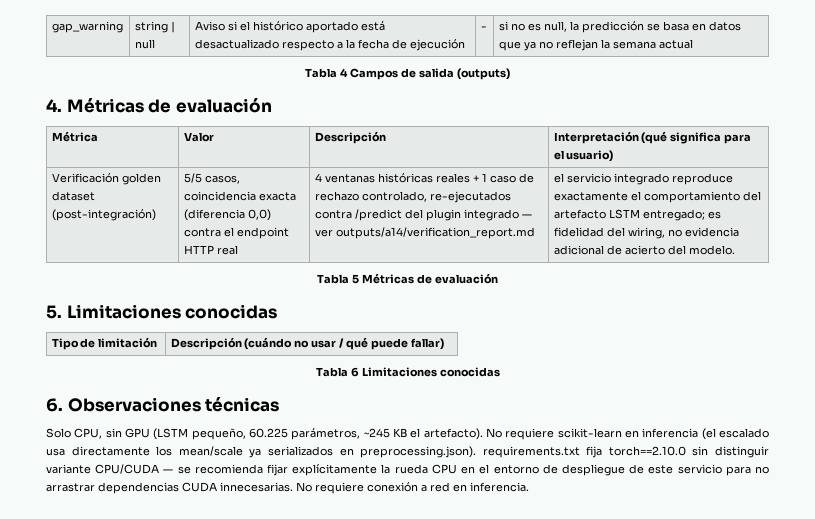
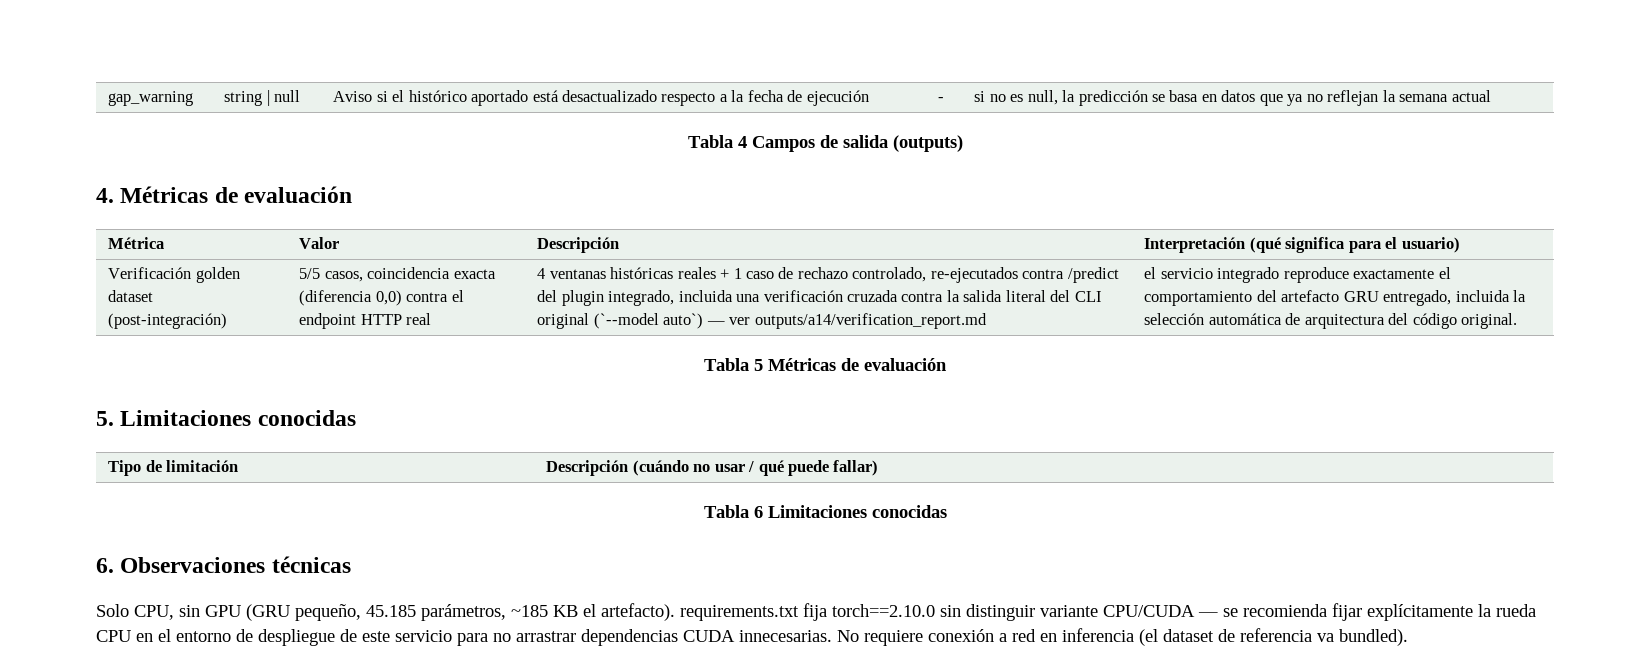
- 4 ventanas históricas reales + 1 caso de rechazo controlado, re-ejecutados contra /predict del plugin integrado — ver outputs/a14/verification_report.md
+ 4 ventanas históricas reales + 1 caso de rechazo controlado, re-ejecutados contra /predict del plugin integrado, incluida una verificación cruzada contra la salida literal del CLI original (`--model auto`) — ver outputs/a14/verification_report.md
- el servicio integrado reproduce exactamente el comportamiento del artefacto LSTM entregado; es fidelidad del wiring, no evidencia adicional de acierto del modelo.
+ el servicio integrado reproduce exactamente el comportamiento del artefacto GRU entregado, incluida la selección automática de arquitectura del código original.
- Solo CPU, sin GPU (LSTM pequeño, 60.225 parámetros, ~245 KB el artefacto). No requiere scikit-learn en inferencia (el escalado usa directamente los mean/scale ya serializados en preprocessing.json). requirements.txt fija torch==2.10.0 sin distinguir variante CPU/CUDA — se recomienda fijar explícitamente la rueda CPU en el entorno de despliegue de este servicio para no arrastrar dependencias CUDA innecesarias.
+ Solo CPU, sin GPU (GRU pequeño, 45.185 parámetros, ~185 KB el artefacto). requirements.txt fija torch==2.10.0 sin distinguir variante CPU/CUDA — se recomienda fijar explícitamente la rueda CPU en el entorno de despliegue de este servicio para no arrastrar dependencias CUDA innecesarias.
- No requiere conexión a red en inferencia.
+ No requiere conexión a red en inferencia (el dataset de referencia va bundled).

